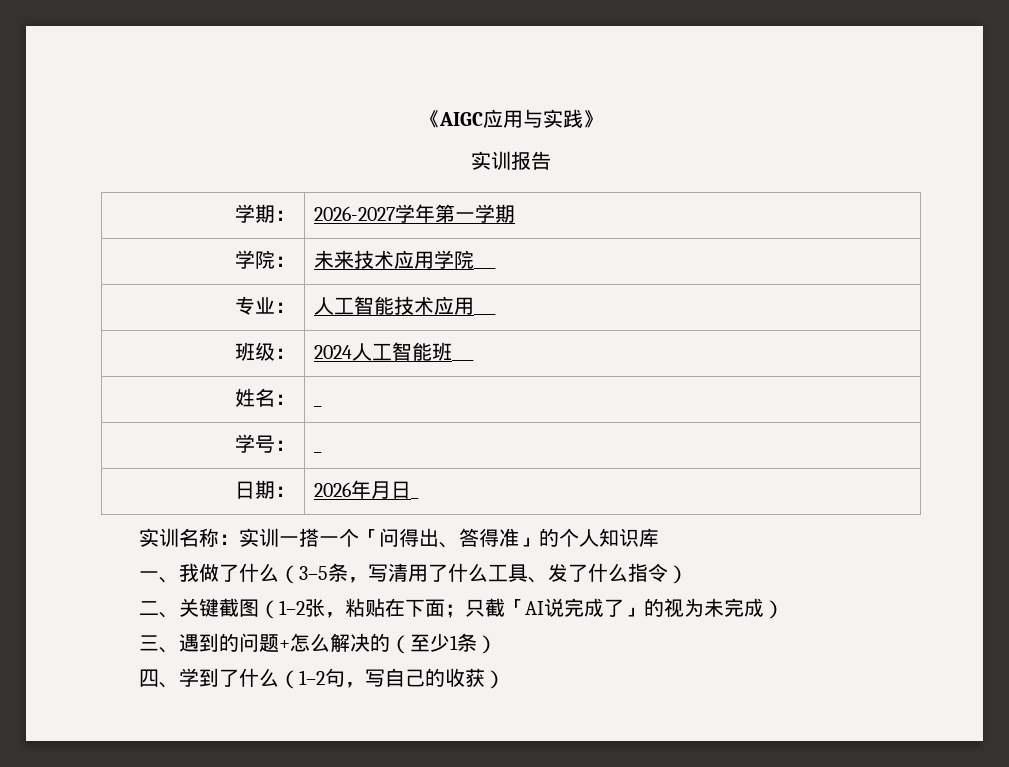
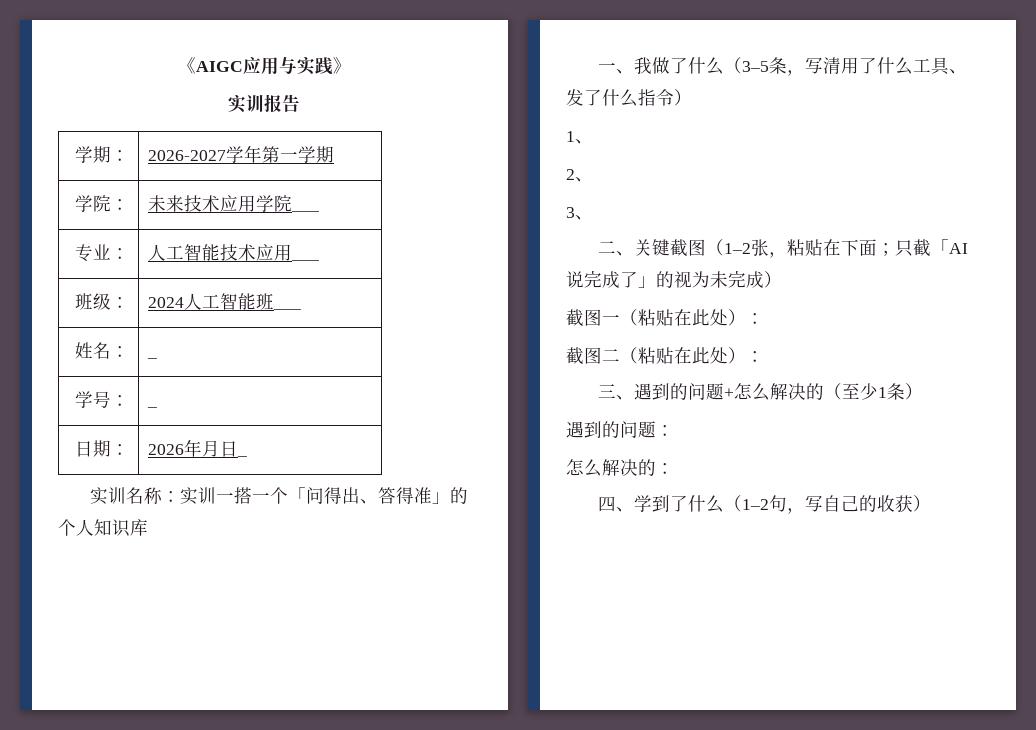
+ 1、
+ 2、
+ 3、
+ 截图一（粘贴在此处）：
+ 截图二（粘贴在此处）：
+ 遇到的问题：
+ 怎么解决的：

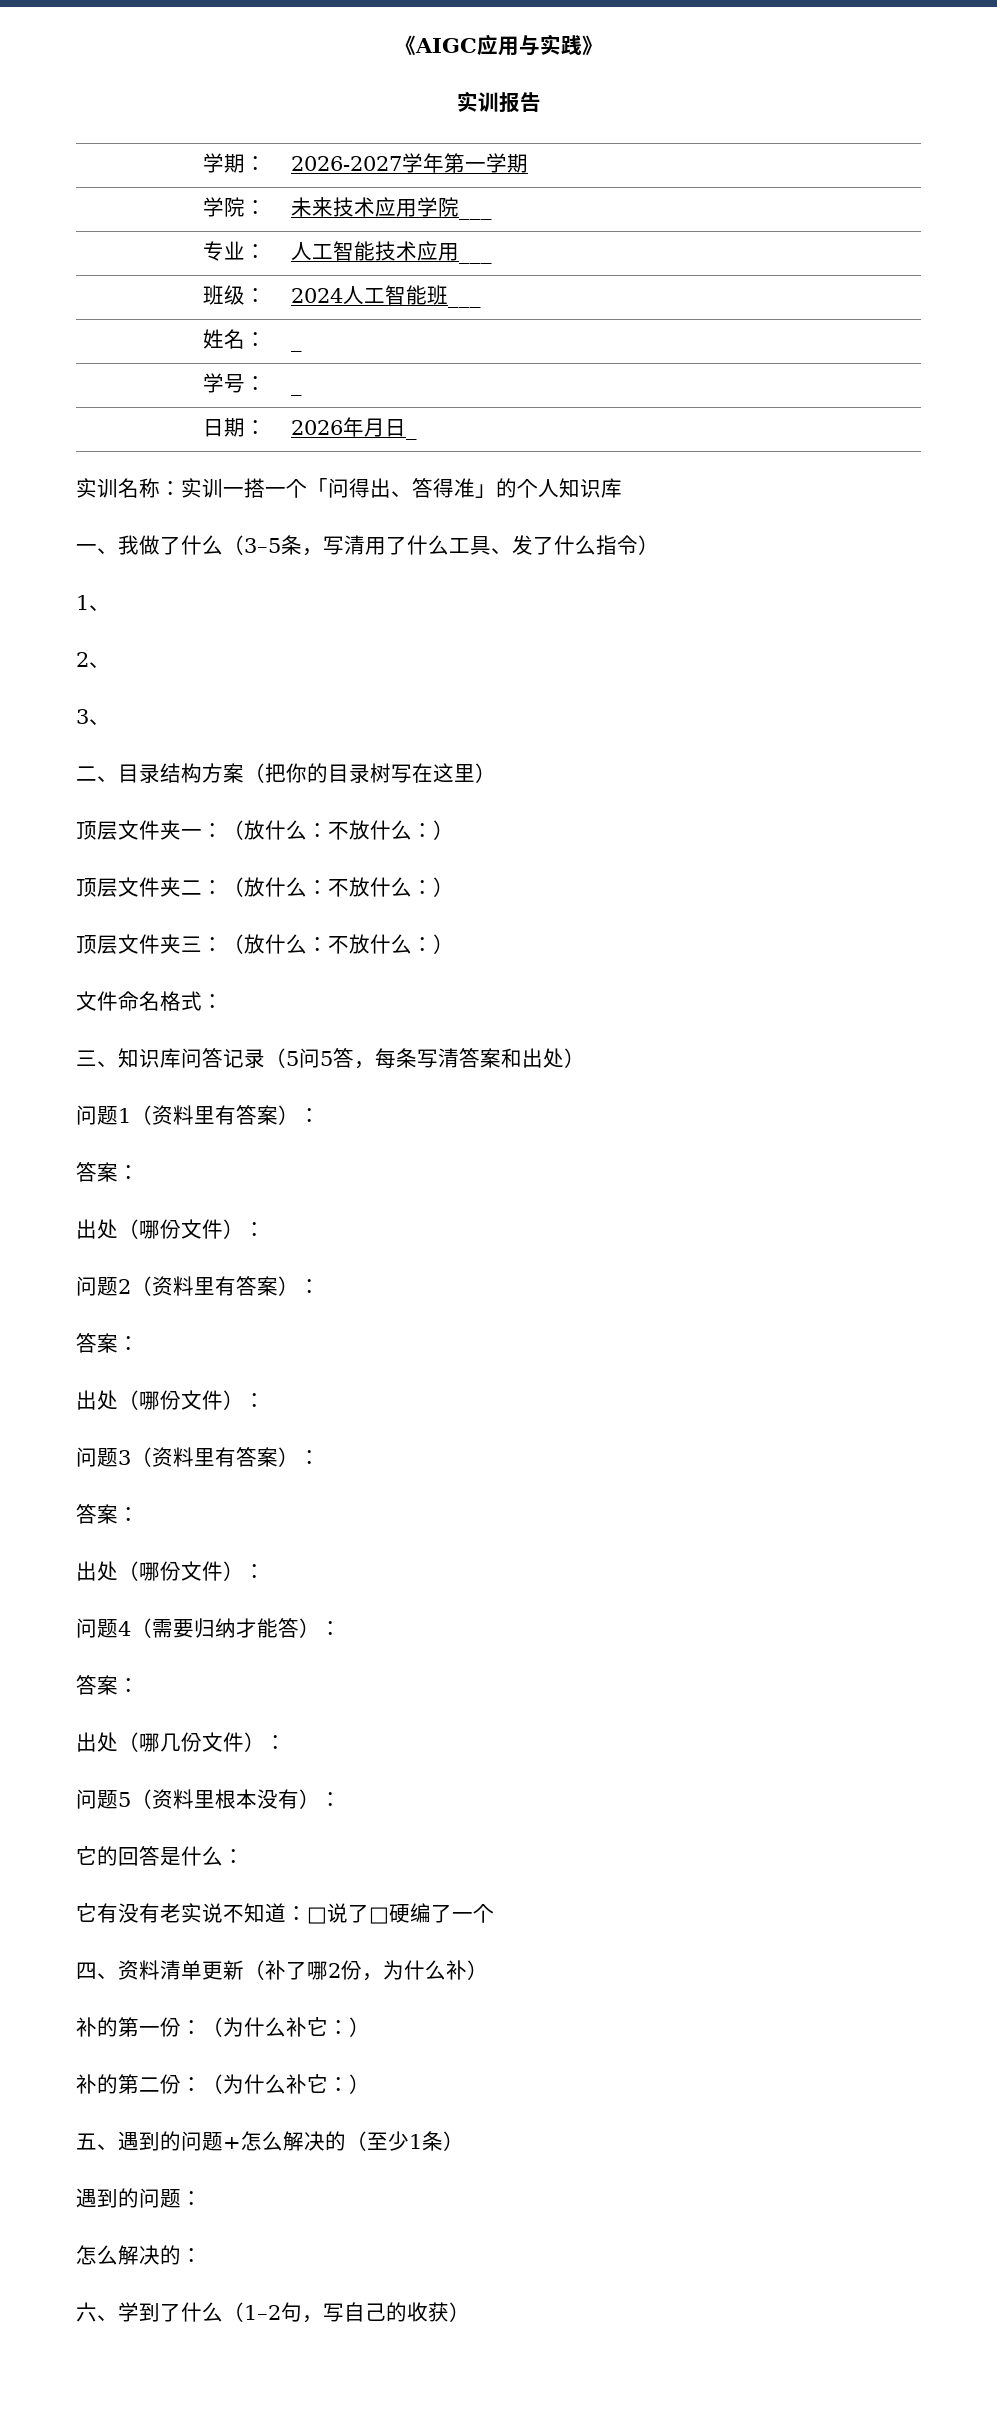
- 二、关键截图（1–2张，粘贴在下面；只截「AI说完成了」的视为未完成）
- 截图一（粘贴在此处）：
- 截图二（粘贴在此处）：
- 三、遇到的问题+怎么解决的（至少1条）
+ 二、目录结构方案（把你的目录树写在这里）
+ 顶层文件夹一：（放什么：不放什么：）
+ 顶层文件夹二：（放什么：不放什么：）
+ 顶层文件夹三：（放什么：不放什么：）
+ 文件命名格式：
+ 三、知识库问答记录（5问5答，每条写清答案和出处）
+ 问题1（资料里有答案）：
+ 答案：
+ 出处（哪份文件）：
+ 问题2（资料里有答案）：
+ 答案：
+ 出处（哪份文件）：
+ 问题3（资料里有答案）：
+ 答案：
+ 出处（哪份文件）：
+ 问题4（需要归纳才能答）：
+ 答案：
+ 出处（哪几份文件）：
+ 问题5（资料里根本没有）：
+ 它的回答是什么：
+ 它有没有老实说不知道：□说了□硬编了一个
+ 四、资料清单更新（补了哪2份，为什么补）
+ 补的第一份：（为什么补它：）
+ 补的第二份：（为什么补它：）
+ 五、遇到的问题+怎么解决的（至少1条）
- 四、学到了什么（1–2句，写自己的收获）
+ 六、学到了什么（1–2句，写自己的收获）

